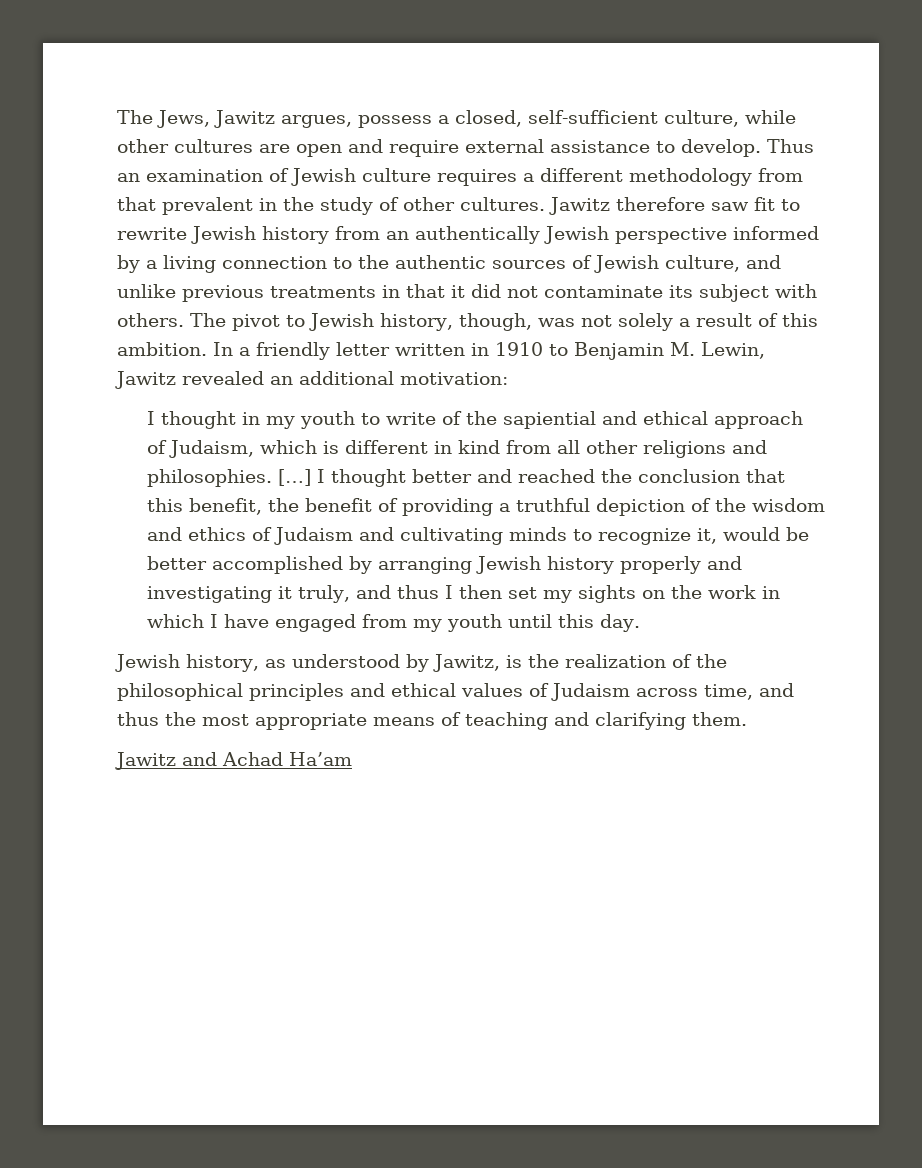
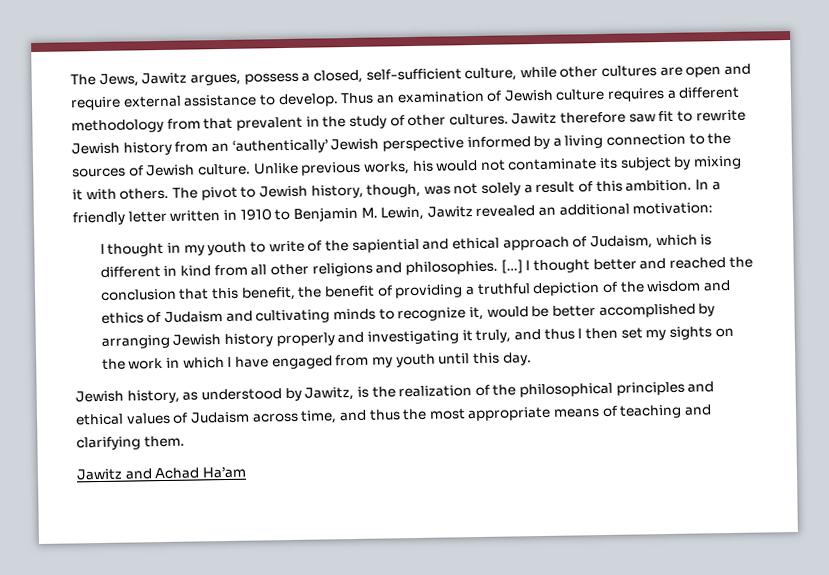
- Jawitz therefore saw fit to rewrite Jewish history from an authentically Jewish perspective informed by a living connection to the authentic sources of Jewish culture, and unlike previous treatments in that it did not contaminate its subject with others.
+ Jawitz therefore saw fit to rewrite Jewish history from an ‘authentically’ Jewish perspective informed by a living connection to the sources of Jewish culture. Unlike previous works, his would not contaminate its subject by mixing it with others.

